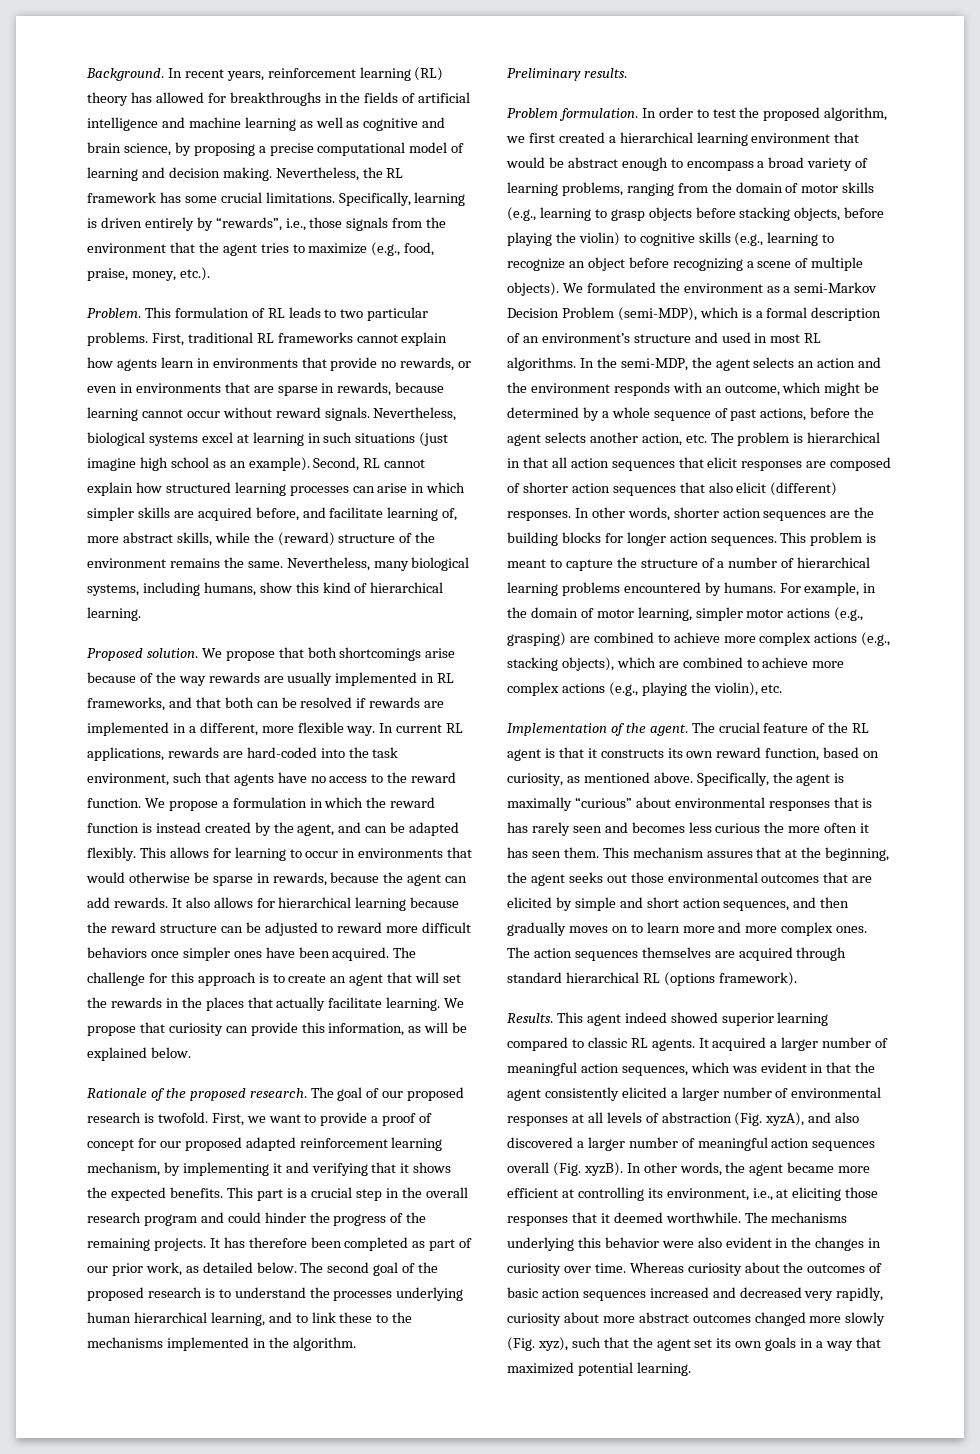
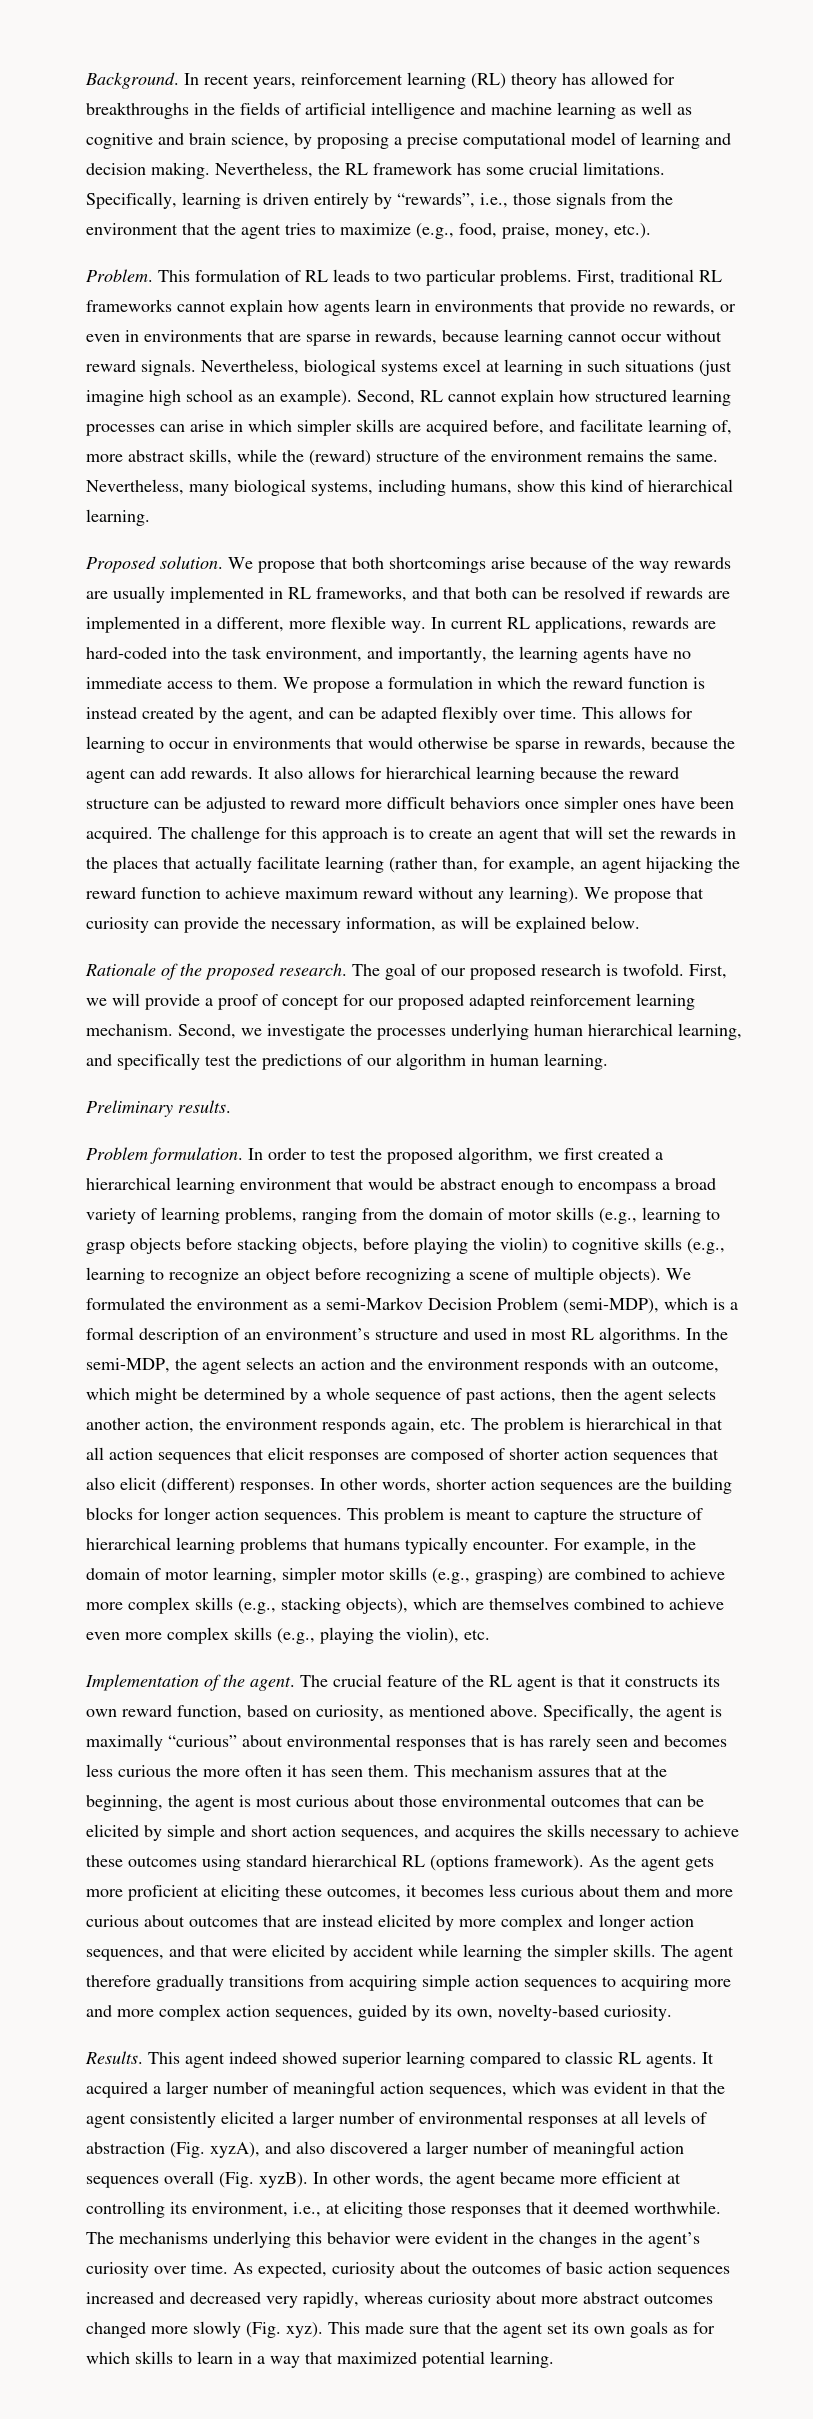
- In current RL applications, rewards are hard-coded into the task environment, such that agents have no access to the reward function.
+ In current RL applications, rewards are hard-coded into the task environment, and importantly, the learning agents have no immediate access to them.
- We propose a formulation in which the reward function is instead created by the agent, and can be adapted flexibly.
+ We propose a formulation in which the reward function is instead created by the agent, and can be adapted flexibly over time.
- The challenge for this approach is to create an agent that will set the rewards in the places that actually facilitate learning.
+ The challenge for this approach is to create an agent that will set the rewards in the places that actually facilitate learning (rather than, for example, an agent hijacking the reward function to achieve maximum reward without any learning).
- We propose that curiosity can provide this information, as will be explained below.
+ We propose that curiosity can provide the necessary information, as will be explained below.
- First, we want to provide a proof of concept for our proposed adapted reinforcement learning mechanism, by implementing it and verifying that it shows the expected benefits. This part is a crucial step in the overall research program and could hinder the progress of the remaining projects. It has therefore been completed as part of our prior work, as detailed below. The second goal of the proposed research is to understand the processes underlying human hierarchical learning, and to link these to the mechanisms implemented in the algorithm.
+ First, we will provide a proof of concept for our proposed adapted reinforcement learning mechanism. Second, we investigate the processes underlying human hierarchical learning, and specifically test the predictions of our algorithm in human learning.
- In the semi-MDP, the agent selects an action and the environment responds with an outcome, which might be determined by a whole sequence of past actions, before the agent selects another action, etc. The problem is hierarchical in that all action sequences that elicit responses are composed of shorter action sequences that also elicit (different) responses.
+ In the semi-MDP, the agent selects an action and the environment responds with an outcome, which might be determined by a whole sequence of past actions, then the agent selects another action, the environment responds again, etc. The problem is hierarchical in that all action sequences that elicit responses are composed of shorter action sequences that also elicit (different) responses.
- This problem is meant to capture the structure of a number of hierarchical learning problems encountered by humans.
+ This problem is meant to capture the structure of hierarchical learning problems that humans typically encounter.
- For example, in the domain of motor learning, simpler motor actions (e.g., grasping) are combined to achieve more complex actions (e.g., stacking objects), which are combined to achieve more complex actions (e.g., playing the violin), etc.
+ For example, in the domain of motor learning, simpler motor skills (e.g., grasping) are combined to achieve more complex skills (e.g., stacking objects), which are themselves combined to achieve even more complex skills (e.g., playing the violin), etc.
- This mechanism assures that at the beginning, the agent seeks out those environmental outcomes that are elicited by simple and short action sequences, and then gradually moves on to learn more and more complex ones. The action sequences themselves are acquired through standard hierarchical RL (options framework).
+ This mechanism assures that at the beginning, the agent is most curious about those environmental outcomes that can be elicited by simple and short action sequences, and acquires the skills necessary to achieve these outcomes using standard hierarchical RL (options framework). As the agent gets more proficient at eliciting these outcomes, it becomes less curious about them and more curious about outcomes that are instead elicited by more complex and longer action sequences, and that were elicited by accident while learning the simpler skills. The agent therefore gradually transitions from acquiring simple action sequences to acquiring more and more complex action sequences, guided by its own, novelty-based curiosity.
- The mechanisms underlying this behavior were also evident in the changes in curiosity over time.
+ The mechanisms underlying this behavior were evident in the changes in the agent’s curiosity over time.
- Whereas curiosity about the outcomes of basic action sequences increased and decreased very rapidly, curiosity about more abstract outcomes changed more slowly (Fig. xyz), such that the agent set its own goals in a way that maximized potential learning.
+ As expected, curiosity about the outcomes of basic action sequences increased and decreased very rapidly, whereas curiosity about more abstract outcomes changed more slowly (Fig. xyz). This made sure that the agent set its own goals as for which skills to learn in a way that maximized potential learning.

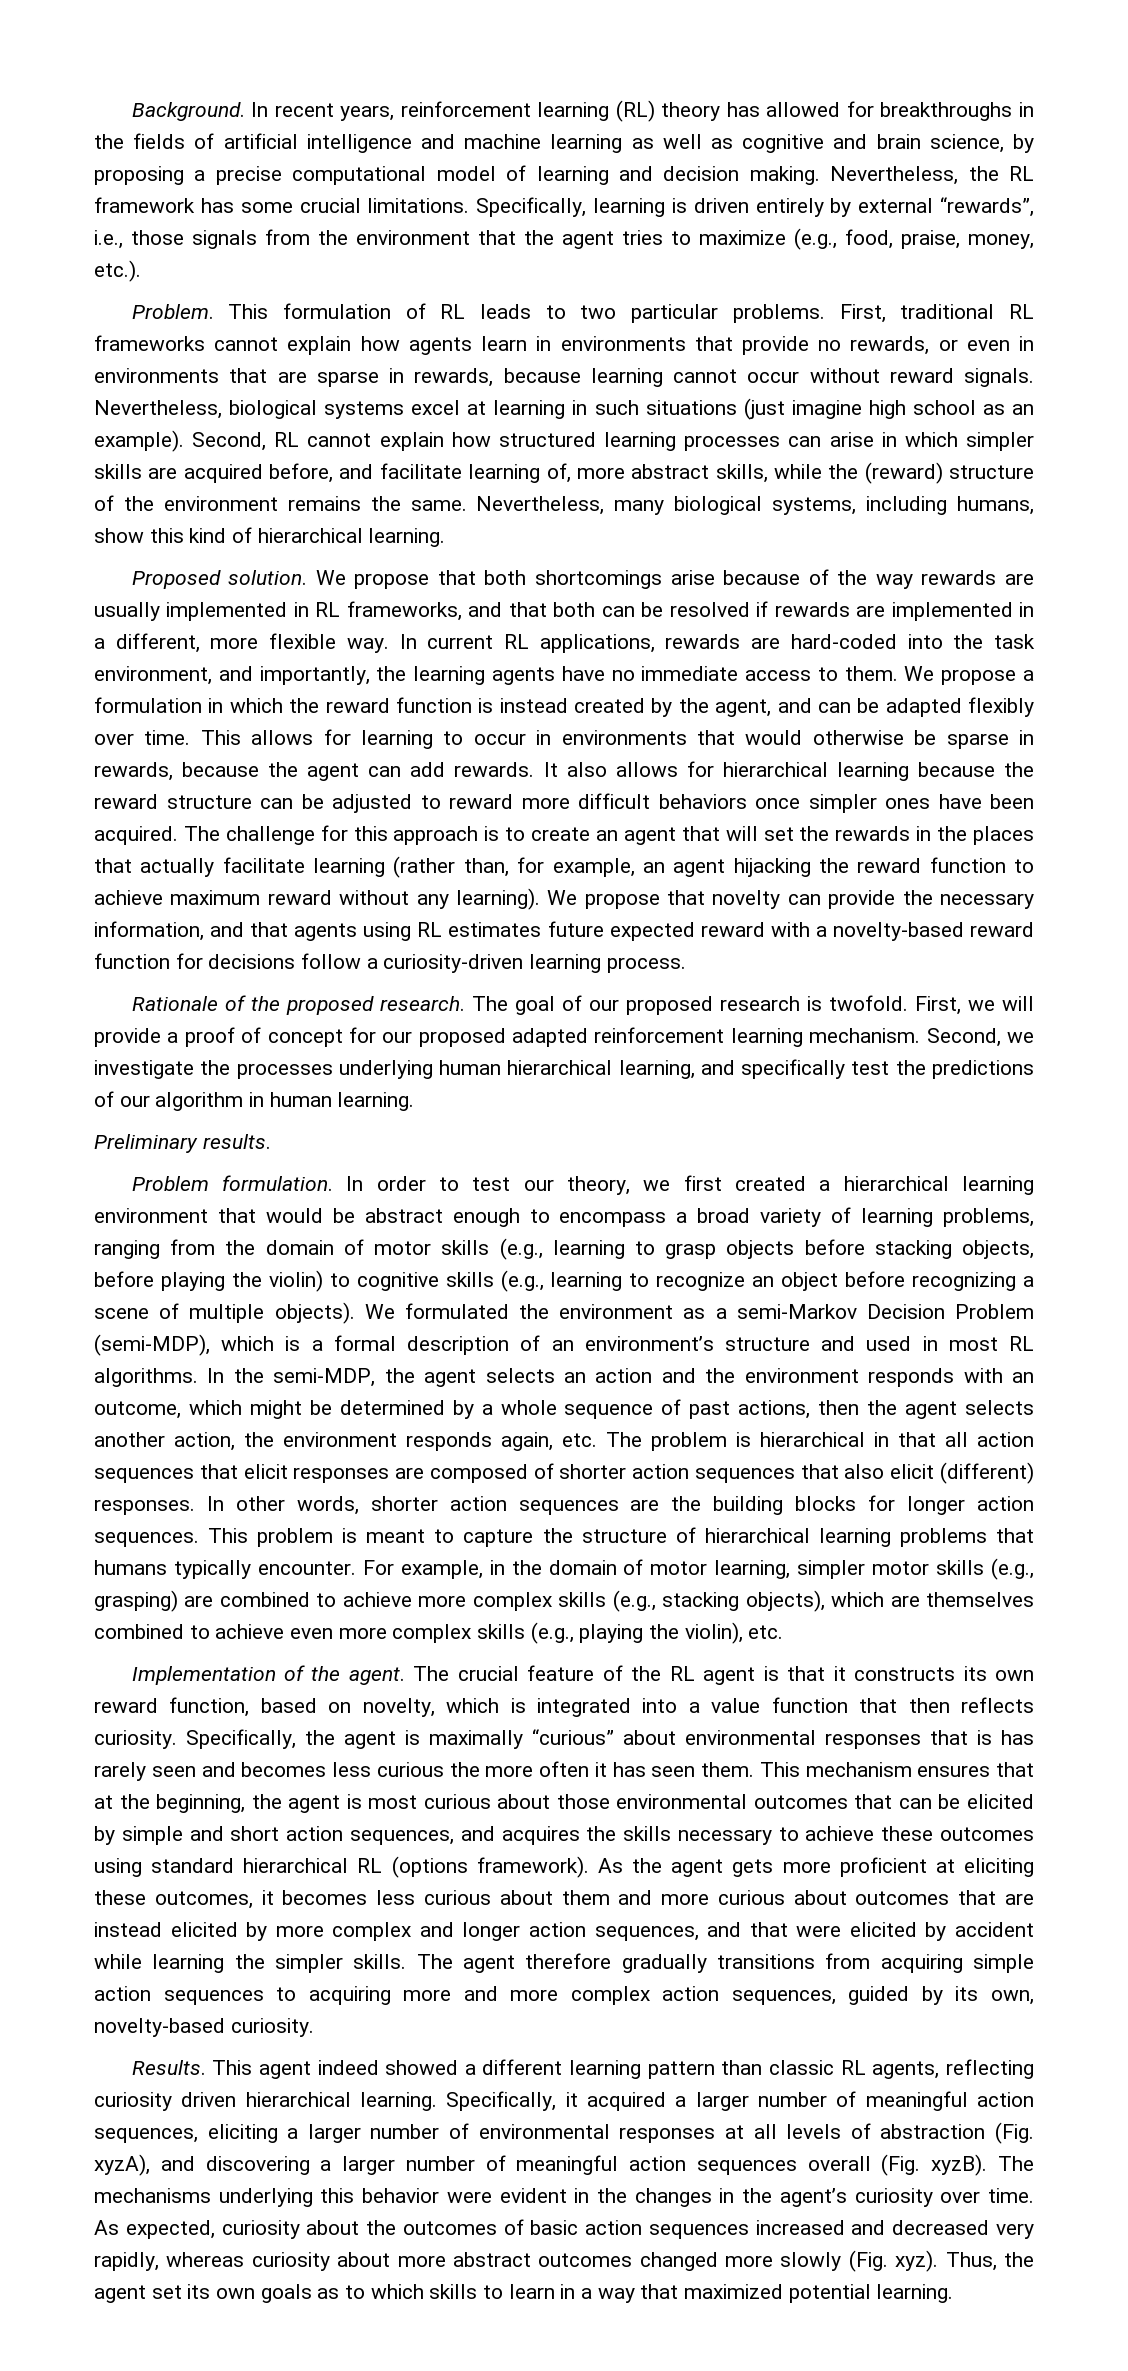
- Specifically, learning is driven entirely by “rewards”, i.e., those signals from the environment that the agent tries to maximize (e.g., food, praise, money, etc.).
+ Specifically, learning is driven entirely by external “rewards”, i.e., those signals from the environment that the agent tries to maximize (e.g., food, praise, money, etc.).
- We propose that curiosity can provide the necessary information, as will be explained below.
+ We propose that novelty can provide the necessary information, and that agents using RL estimates future expected reward with a novelty-based reward function for decisions follow a curiosity-driven learning process.
- In order to test the proposed algorithm, we first created a hierarchical learning environment that would be abstract enough to encompass a broad variety of learning problems, ranging from the domain of motor skills (e.g., learning to grasp objects before stacking objects, before playing the violin) to cognitive skills (e.g., learning to recognize an object before recognizing a scene of multiple objects).
+ In order to test our theory, we first created a hierarchical learning environment that would be abstract enough to encompass a broad variety of learning problems, ranging from the domain of motor skills (e.g., learning to grasp objects before stacking objects, before playing the violin) to cognitive skills (e.g., learning to recognize an object before recognizing a scene of multiple objects).
- The crucial feature of the RL agent is that it constructs its own reward function, based on curiosity, as mentioned above.
+ The crucial feature of the RL agent is that it constructs its own reward function, based on novelty, which is integrated into a value function that then reflects curiosity.
- This mechanism assures that at the beginning, the agent is most curious about those environmental outcomes that can be elicited by simple and short action sequences, and acquires the skills necessary to achieve these outcomes using standard hierarchical RL (options framework).
+ This mechanism ensures that at the beginning, the agent is most curious about those environmental outcomes that can be elicited by simple and short action sequences, and acquires the skills necessary to achieve these outcomes using standard hierarchical RL (options framework).
- This agent indeed showed superior learning compared to classic RL agents. It acquired a larger number of meaningful action sequences, which was evident in that the agent consistently elicited a larger number of environmental responses at all levels of abstraction (Fig. xyzA), and also discovered a larger number of meaningful action sequences overall (Fig. xyzB).
+ This agent indeed showed a different learning pattern than classic RL agents, reflecting curiosity driven hierarchical learning. Specifically, it acquired a larger number of meaningful action sequences, eliciting a larger number of environmental responses at all levels of abstraction (Fig. xyzA), and discovering a larger number of meaningful action sequences overall (Fig. xyzB).
- In other words, the agent became more efficient at controlling its environment, i.e., at eliciting those responses that it deemed worthwhile.
- This made sure that the agent set its own goals as for which skills to learn in a way that maximized potential learning.
+ Thus, the agent set its own goals as to which skills to learn in a way that maximized potential learning.

